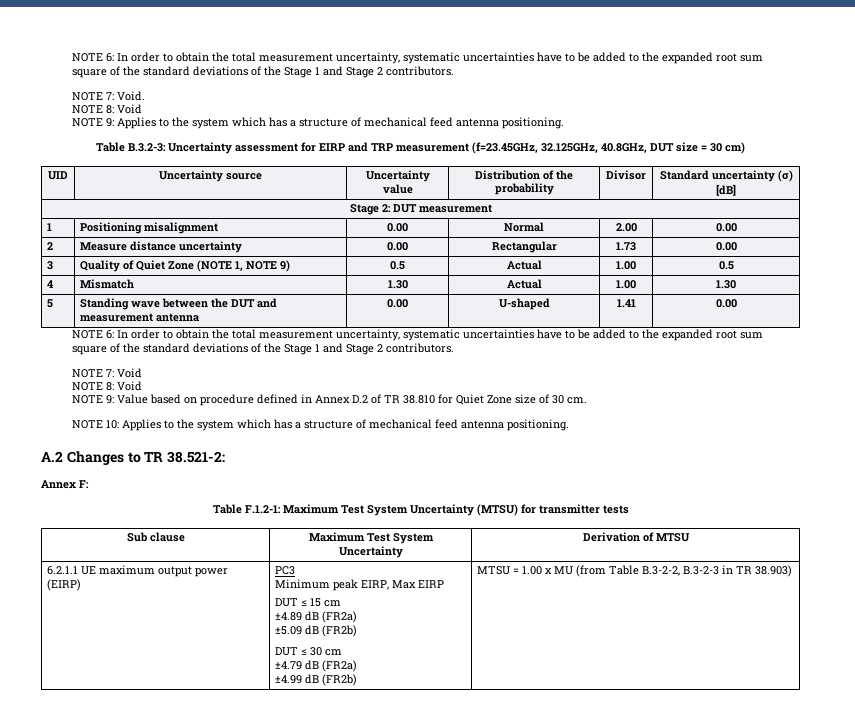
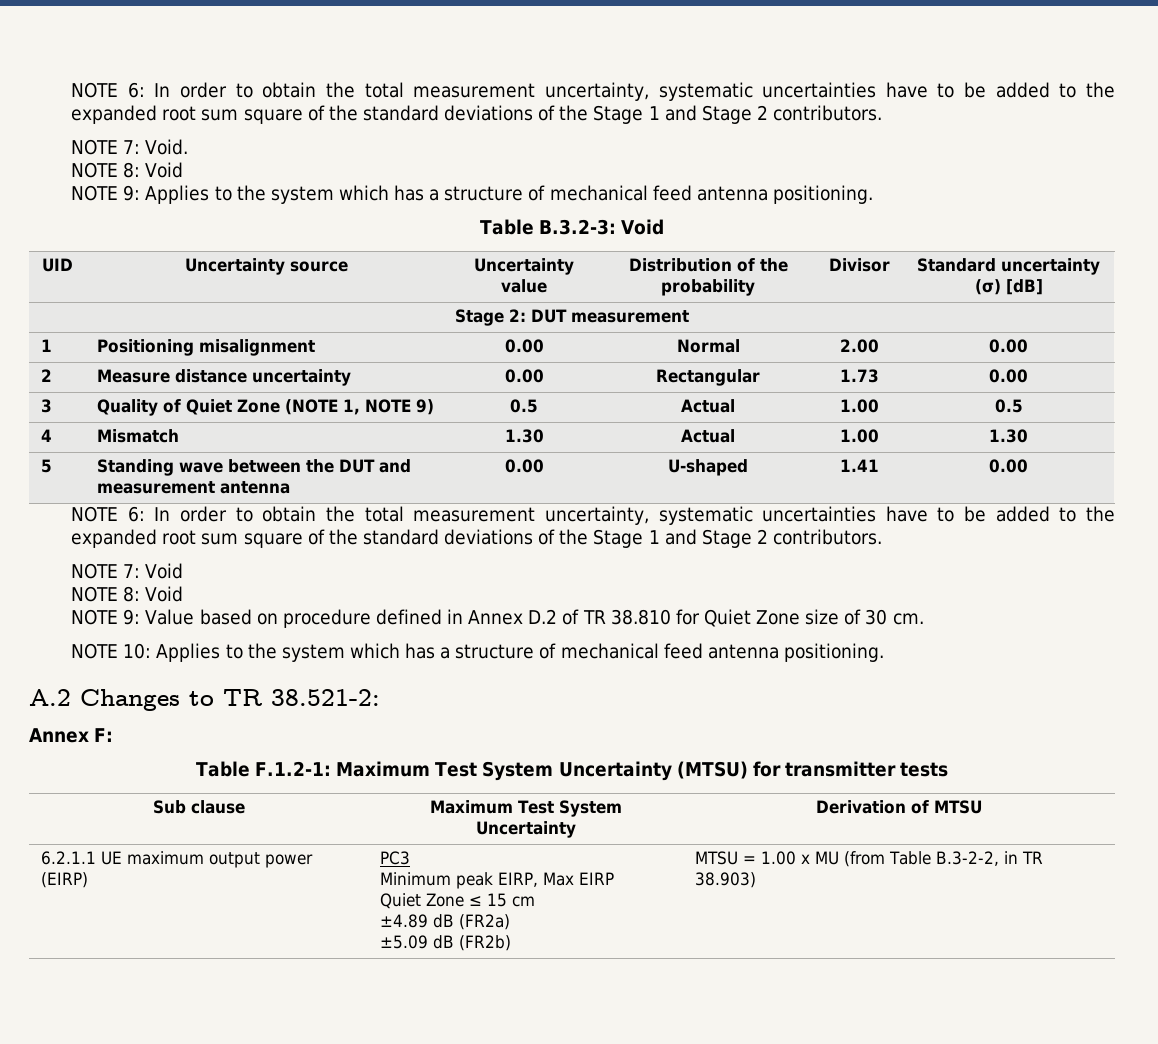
- Table B.3.2-3: Uncertainty assessment for EIRP and TRP measurement (f=23.45GHz, 32.125GHz, 40.8GHz, DUT size = 30 cm)
+ Table B.3.2-3: Void
- DUT ≤ 15 cm
+ Quiet Zone ≤ 15 cm
- DUT ≤ 30 cm
- ±4.79 dB (FR2a)
- ±4.99 dB (FR2b)
- MTSU = 1.00 x MU (from Table B.3-2-2, B.3-2-3 in TR 38.903)
+ MTSU = 1.00 x MU (from Table B.3-2-2, in TR 38.903)

